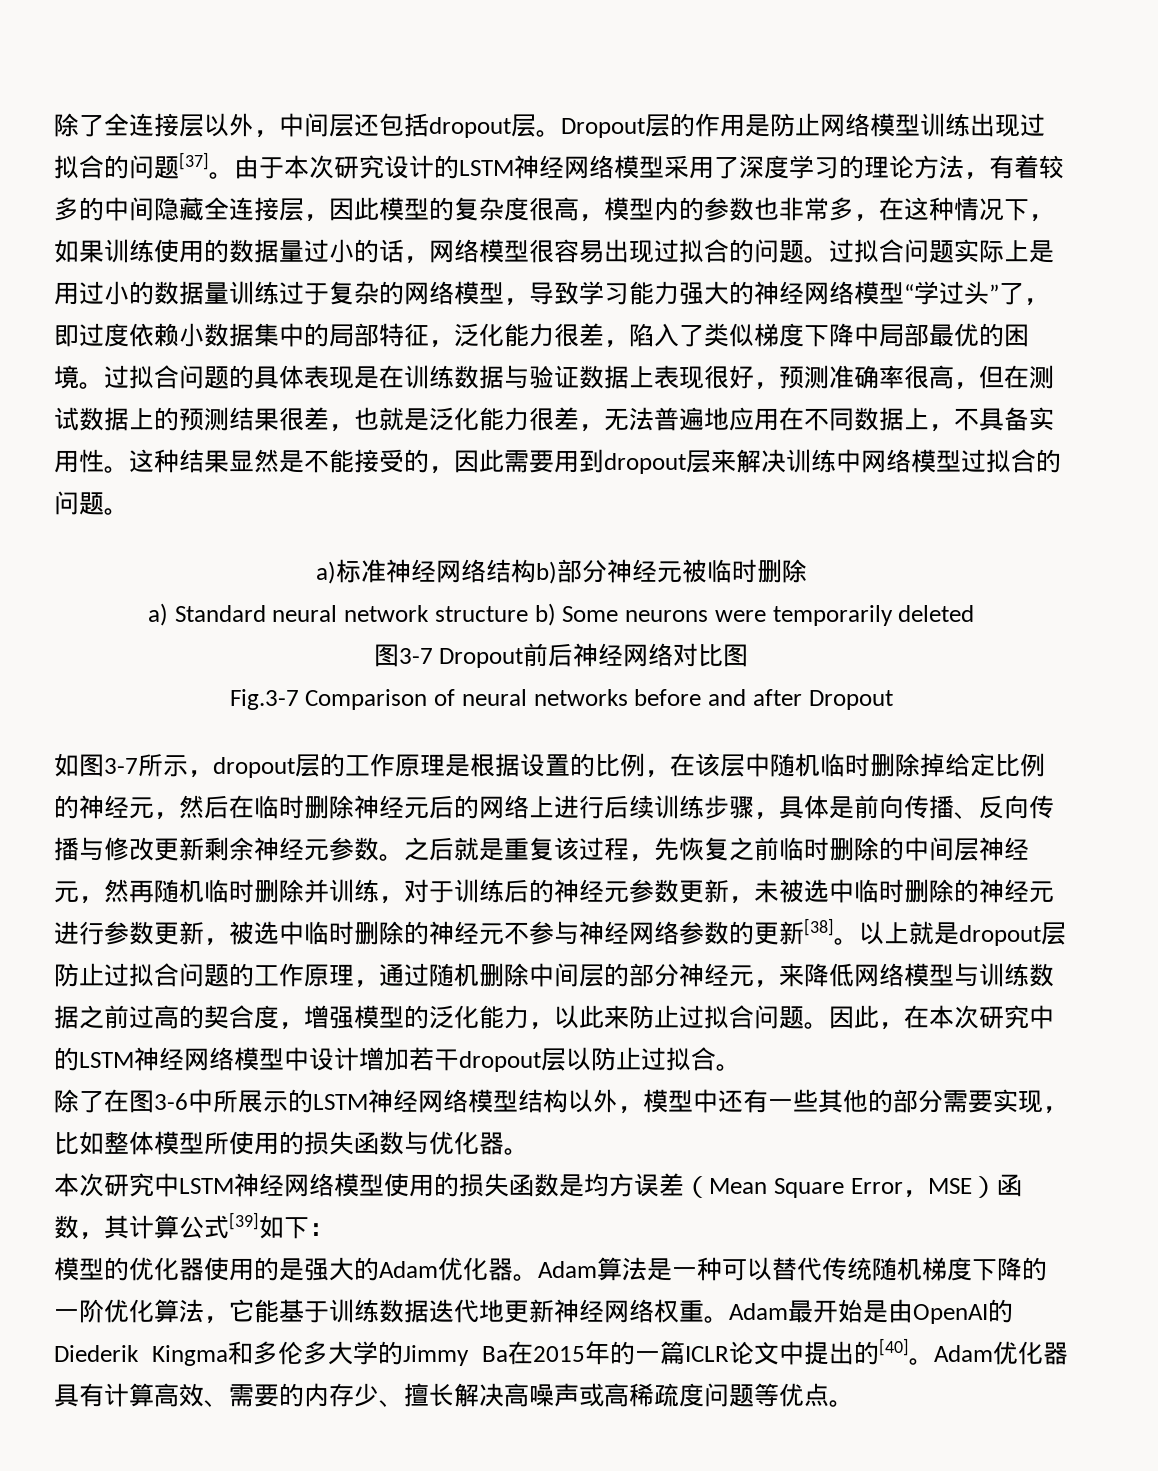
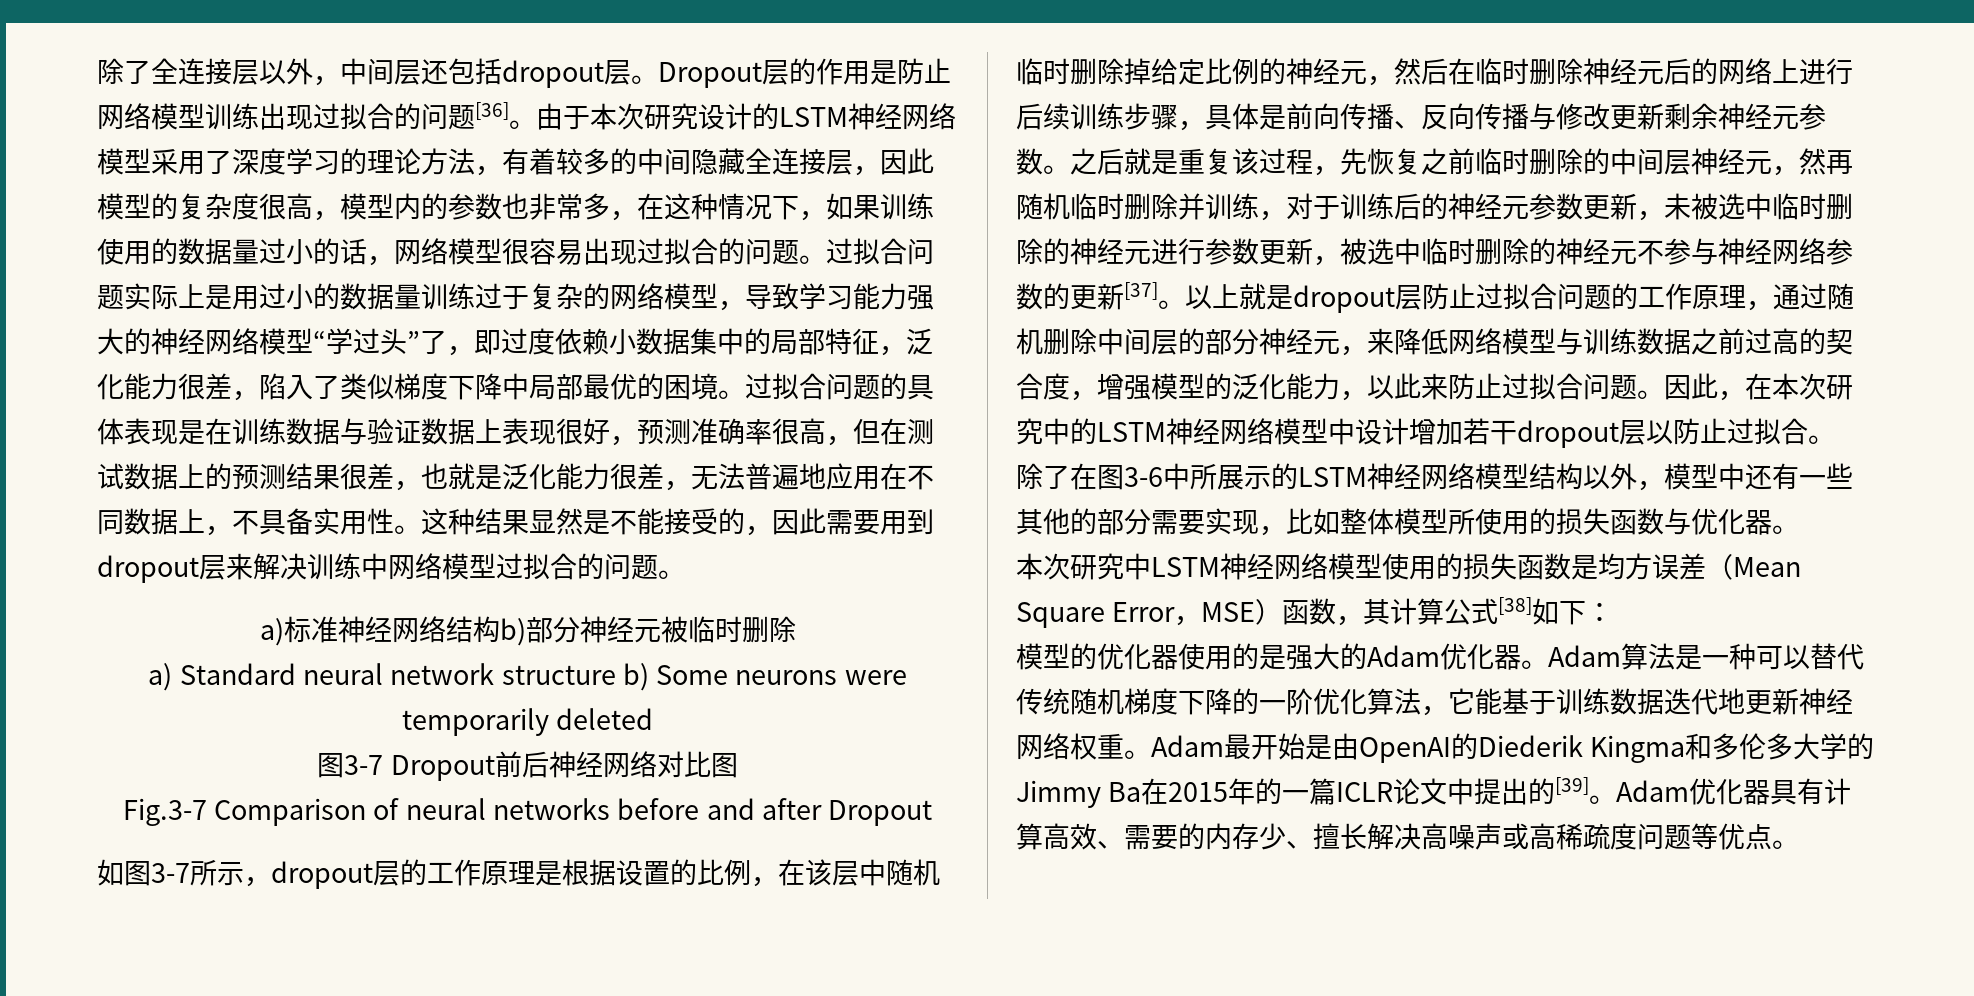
- Dropout层的作用是防止网络模型训练出现过拟合的问题[37]。
+ Dropout层的作用是防止网络模型训练出现过拟合的问题[36]。
- 之后就是重复该过程，先恢复之前临时删除的中间层神经元，然再随机临时删除并训练，对于训练后的神经元参数更新，未被选中临时删除的神经元进行参数更新，被选中临时删除的神经元不参与神经网络参数的更新[38]。
+ 之后就是重复该过程，先恢复之前临时删除的中间层神经元，然再随机临时删除并训练，对于训练后的神经元参数更新，未被选中临时删除的神经元进行参数更新，被选中临时删除的神经元不参与神经网络参数的更新[37]。
- 本次研究中LSTM神经网络模型使用的损失函数是均方误差（Mean Square Error，MSE）函数，其计算公式[39]如下：
+ 本次研究中LSTM神经网络模型使用的损失函数是均方误差（Mean Square Error，MSE）函数，其计算公式[38]如下：
- Adam最开始是由OpenAI的Diederik Kingma和多伦多大学的Jimmy Ba在2015年的一篇ICLR论文中提出的[40]。
+ Adam最开始是由OpenAI的Diederik Kingma和多伦多大学的Jimmy Ba在2015年的一篇ICLR论文中提出的[39]。

